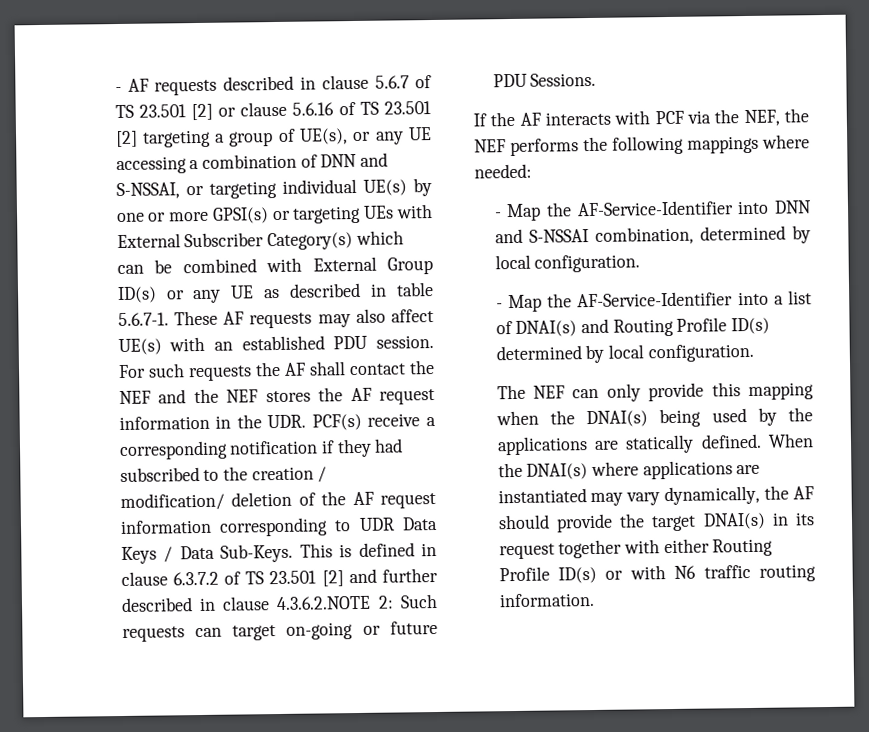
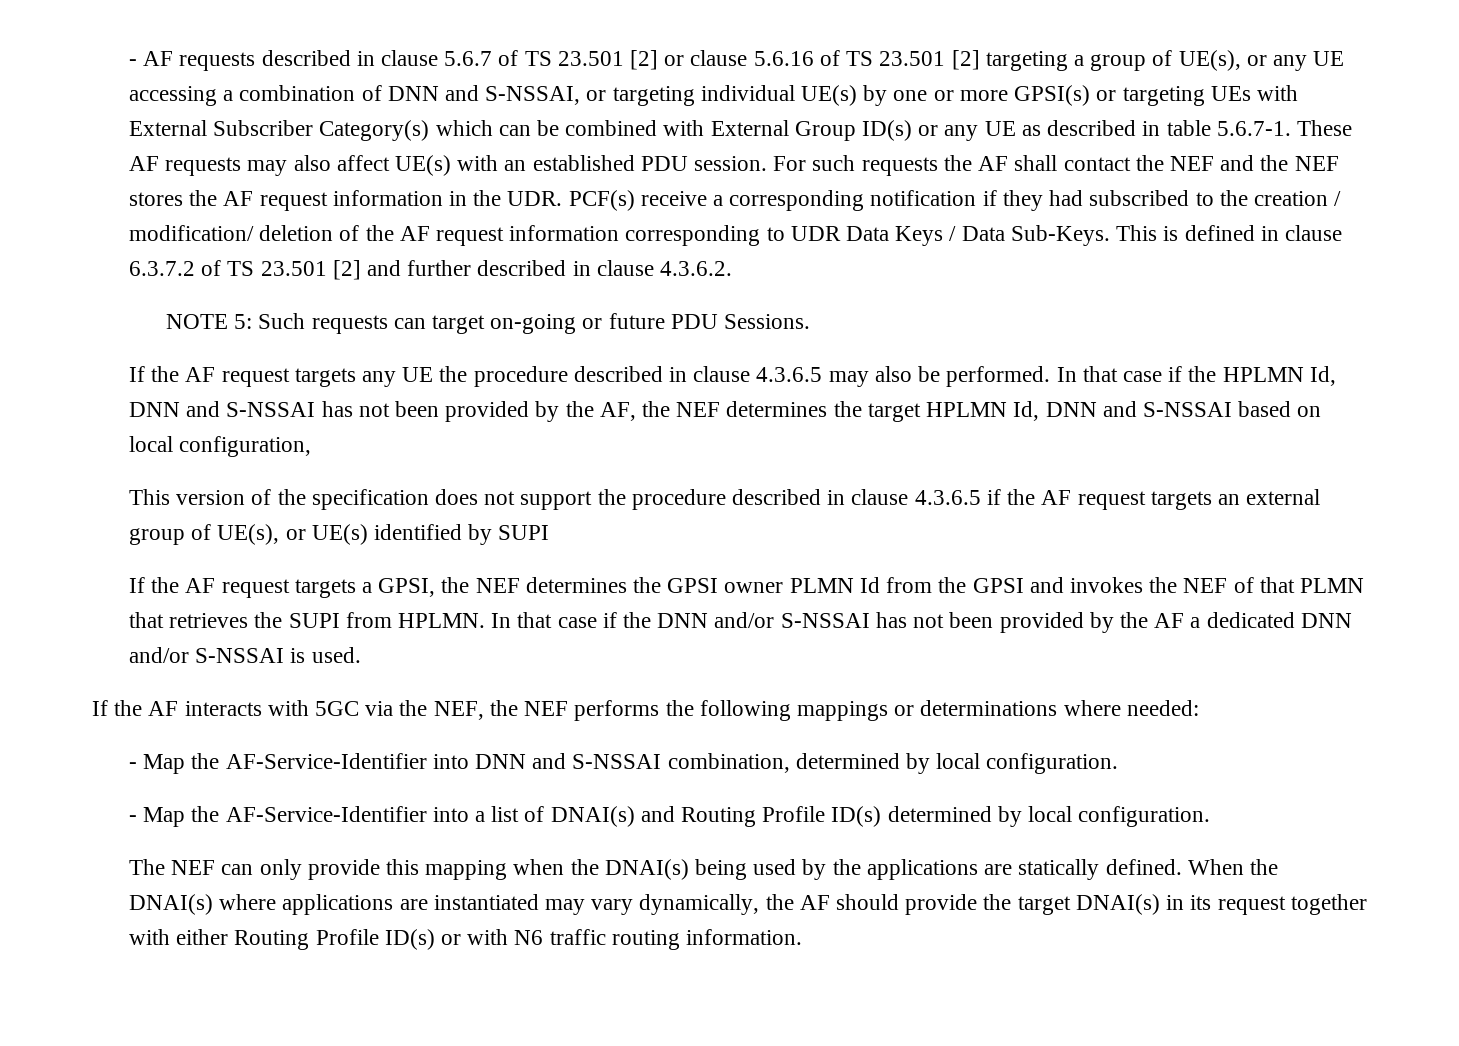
- This is defined in clause 6.3.7.2 of TS 23.501 [2] and further described in clause 4.3.6.2.NOTE 2: Such requests can target on-going or future PDU Sessions.
+ This is defined in clause 6.3.7.2 of TS 23.501 [2] and further described in clause 4.3.6.2.
+ NOTE 5: Such requests can target on-going or future PDU Sessions.
+ If the AF request targets any UE the procedure described in clause 4.3.6.5 may also be performed. In that case if the HPLMN Id, DNN and S-NSSAI has not been provided by the AF, the NEF determines the target HPLMN Id, DNN and S-NSSAI based on local configuration,
+ This version of the specification does not support the procedure described in clause 4.3.6.5 if the AF request targets an external group of UE(s), or UE(s) identified by SUPI
+ If the AF request targets a GPSI, the NEF determines the GPSI owner PLMN Id from the GPSI and invokes the NEF of that PLMN that retrieves the SUPI from HPLMN. In that case if the DNN and/or S-NSSAI has not been provided by the AF a dedicated DNN and/or S-NSSAI is used.
- If the AF interacts with PCF via the NEF, the NEF performs the following mappings where needed:
+ If the AF interacts with 5GC via the NEF, the NEF performs the following mappings or determinations where needed:

